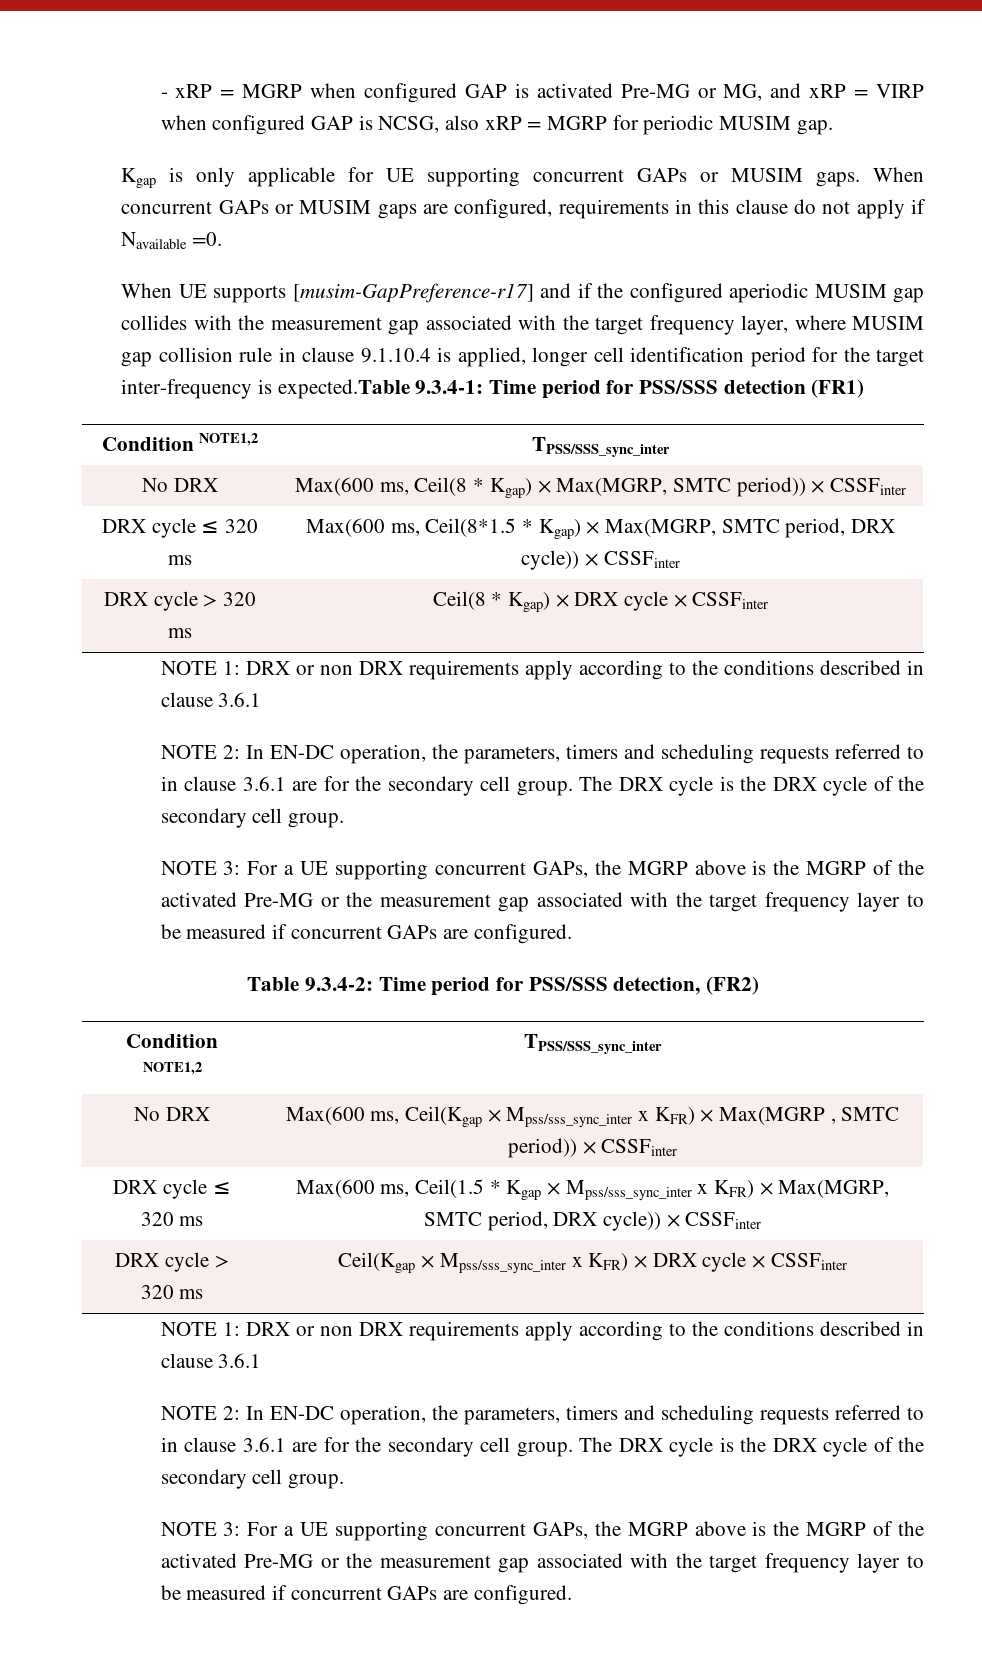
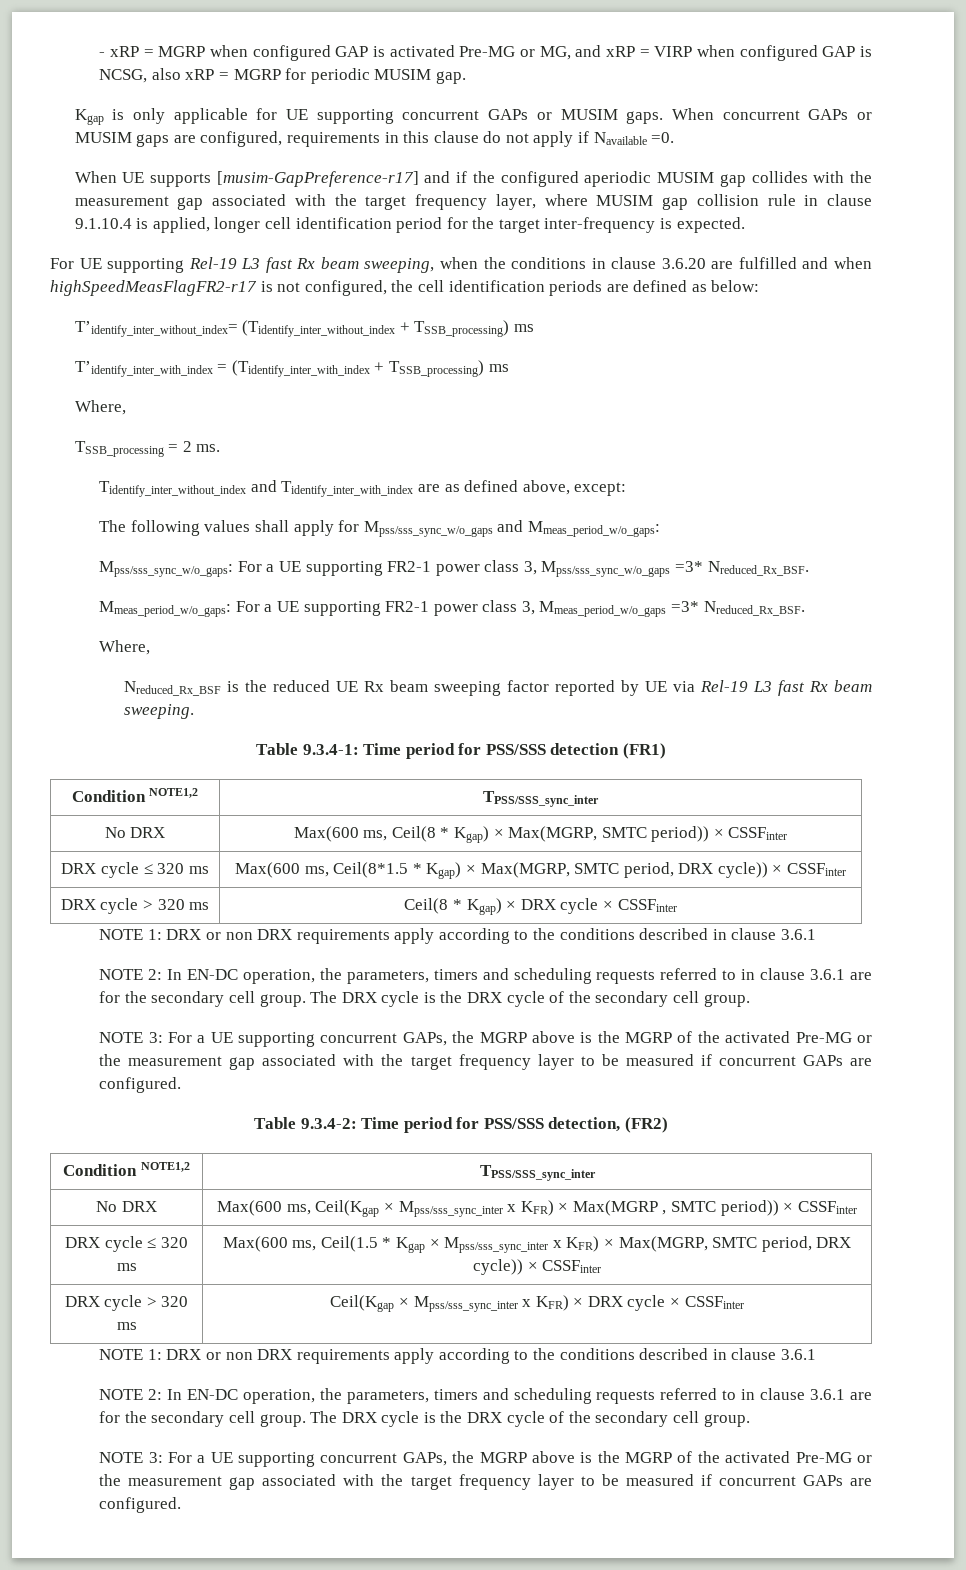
- When UE supports [musim-GapPreference-r17] and if the configured aperiodic MUSIM gap collides with the measurement gap associated with the target frequency layer, where MUSIM gap collision rule in clause 9.1.10.4 is applied, longer cell identification period for the target inter-frequency is expected.Table 9.3.4-1: Time period for PSS/SSS detection (FR1)
+ When UE supports [musim-GapPreference-r17] and if the configured aperiodic MUSIM gap collides with the measurement gap associated with the target frequency layer, where MUSIM gap collision rule in clause 9.1.10.4 is applied, longer cell identification period for the target inter-frequency is expected.
+ For UE supporting Rel-19 L3 fast Rx beam sweeping, when the conditions in clause 3.6.20 are fulfilled and when highSpeedMeasFlagFR2-r17 is not configured, the cell identification periods are defined as below:
+ T’identify_inter_without_index= (Tidentify_inter_without_index + TSSB_processing) ms
+ T’identify_inter_with_index = (Tidentify_inter_with_index + TSSB_processing) ms
+ Where,
+ TSSB_processing = 2 ms.
+ Tidentify_inter_without_index and Tidentify_inter_with_index are as defined above, except:
+ The following values shall apply for Mpss/sss_sync_w/o_gaps and Mmeas_period_w/o_gaps:
+ Mpss/sss_sync_w/o_gaps: For a UE supporting FR2-1 power class 3, Mpss/sss_sync_w/o_gaps =3* Nreduced_Rx_BSF.
+ Mmeas_period_w/o_gaps: For a UE supporting FR2-1 power class 3, Mmeas_period_w/o_gaps =3* Nreduced_Rx_BSF.
+ Where,
+ Nreduced_Rx_BSF is the reduced UE Rx beam sweeping factor reported by UE via Rel-19 L3 fast Rx beam sweeping.
+ Table 9.3.4-1: Time period for PSS/SSS detection (FR1)

